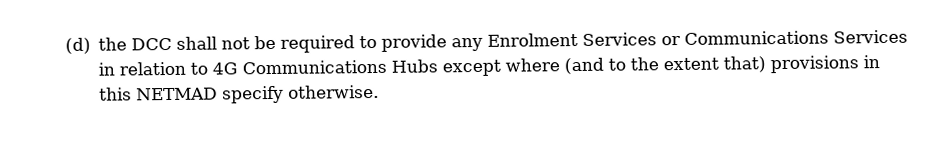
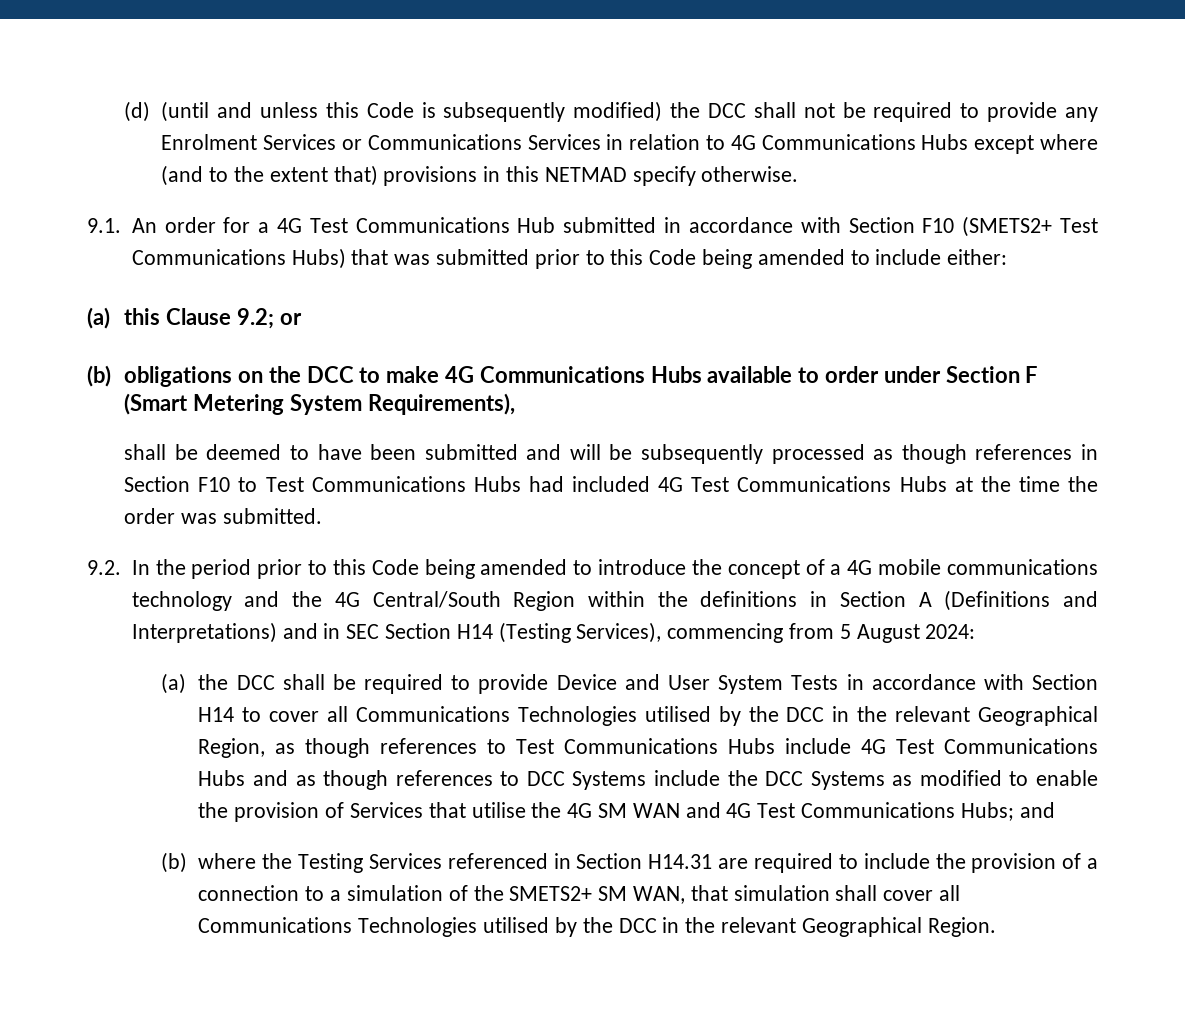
- (d) the DCC shall not be required to provide any Enrolment Services or Communications Services in relation to 4G Communications Hubs except where (and to the extent that) provisions in this NETMAD specify otherwise.
+ (d) (until and unless this Code is subsequently modified) the DCC shall not be required to provide any Enrolment Services or Communications Services in relation to 4G Communications Hubs except where (and to the extent that) provisions in this NETMAD specify otherwise.
+ 9.1. An order for a 4G Test Communications Hub submitted in accordance with Section F10 (SMETS2+ Test Communications Hubs) that was submitted prior to this Code being amended to include either:
+ (a) this Clause 9.2; or
+ (b) obligations on the DCC to make 4G Communications Hubs available to order under Section F (Smart Metering System Requirements),
+ shall be deemed to have been submitted and will be subsequently processed as though references in Section F10 to Test Communications Hubs had included 4G Test Communications Hubs at the time the order was submitted.
+ 9.2. In the period prior to this Code being amended to introduce the concept of a 4G mobile communications technology and the 4G Central/South Region within the definitions in Section A (Definitions and Interpretations) and in SEC Section H14 (Testing Services), commencing from 5 August 2024:
+ (a) the DCC shall be required to provide Device and User System Tests in accordance with Section H14 to cover all Communications Technologies utilised by the DCC in the relevant Geographical Region, as though references to Test Communications Hubs include 4G Test Communications Hubs and as though references to DCC Systems include the DCC Systems as modified to enable the provision of Services that utilise the 4G SM WAN and 4G Test Communications Hubs; and
+ (b) where the Testing Services referenced in Section H14.31 are required to include the provision of a connection to a simulation of the SMETS2+ SM WAN, that simulation shall cover all Communications Technologies utilised by the DCC in the relevant Geographical Region.

